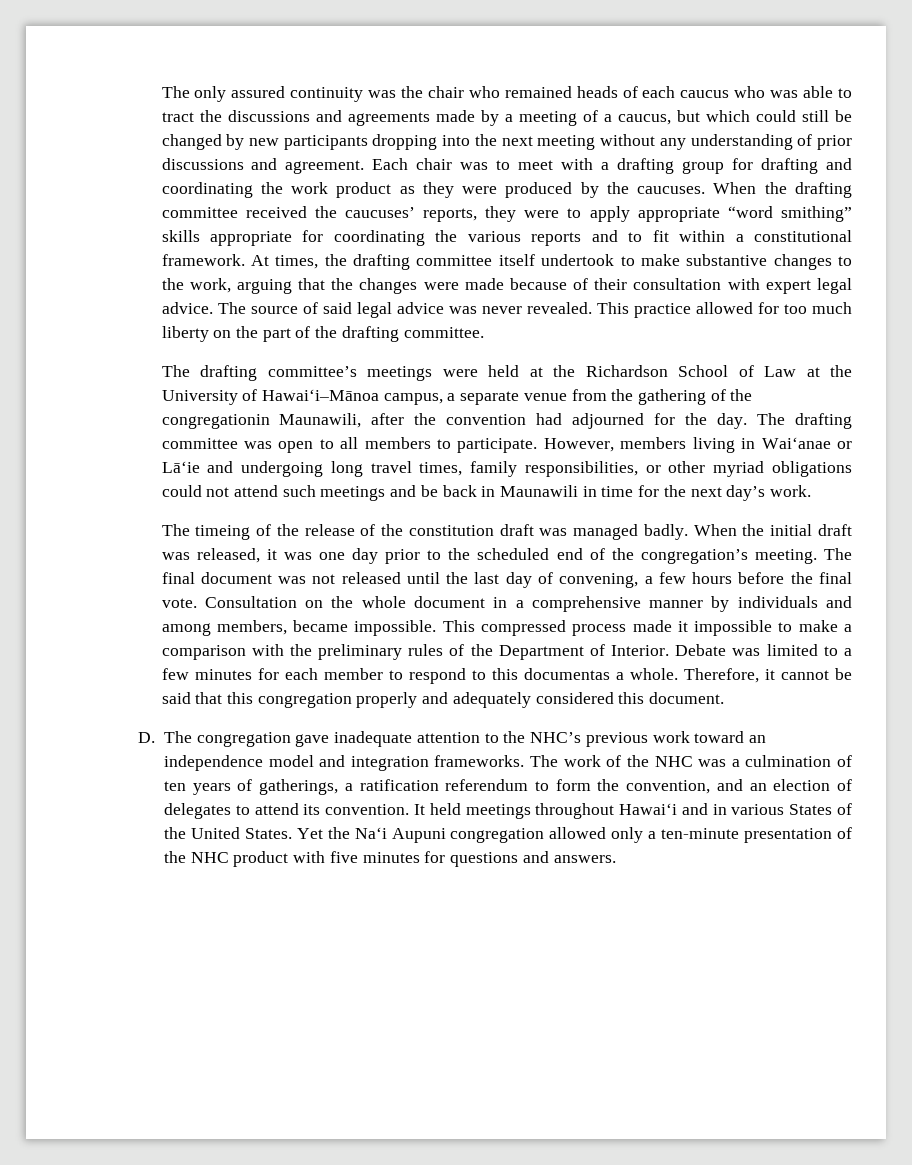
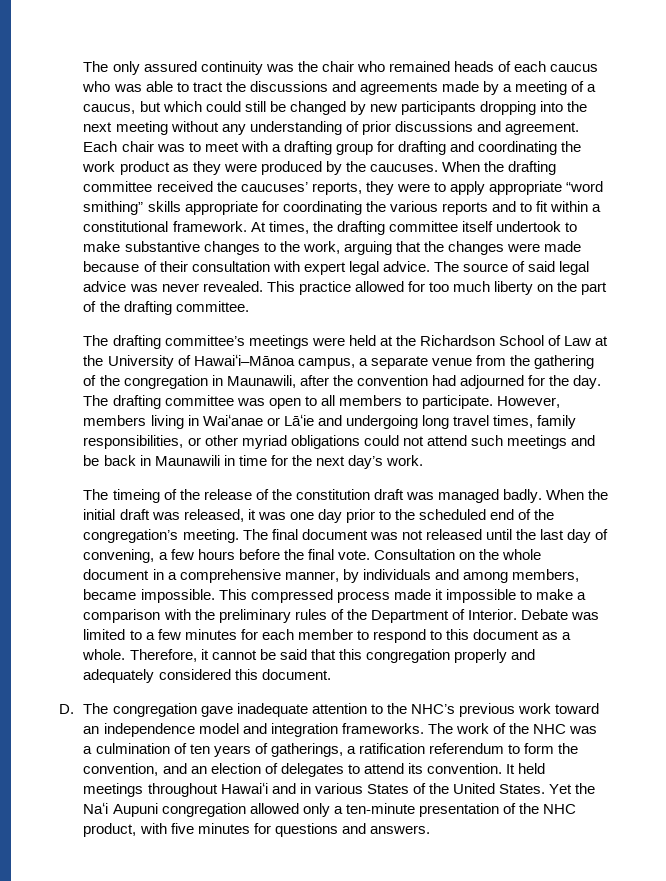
- The drafting committee’s meetings were held at the Richardson School of Law at the University of Hawaiʻi–Mānoa campus, a separate venue from the gathering of the congregationin Maunawili, after the convention had adjourned for the day.
+ The drafting committee’s meetings were held at the Richardson School of Law at the University of Hawaiʻi–Mānoa campus, a separate venue from the gathering of the congregation in Maunawili, after the convention had adjourned for the day.
- Consultation on the whole document in a comprehensive manner by individuals and among members, became impossible.
+ Consultation on the whole document in a comprehensive manner, by individuals and among members, became impossible.
- Debate was limited to a few minutes for each member to respond to this documentas a whole.
+ Debate was limited to a few minutes for each member to respond to this document as a whole.
- Yet the Naʻi Aupuni congregation allowed only a ten-minute presentation of the NHC product with five minutes for questions and answers.
+ Yet the Naʻi Aupuni congregation allowed only a ten-minute presentation of the NHC product, with five minutes for questions and answers.

